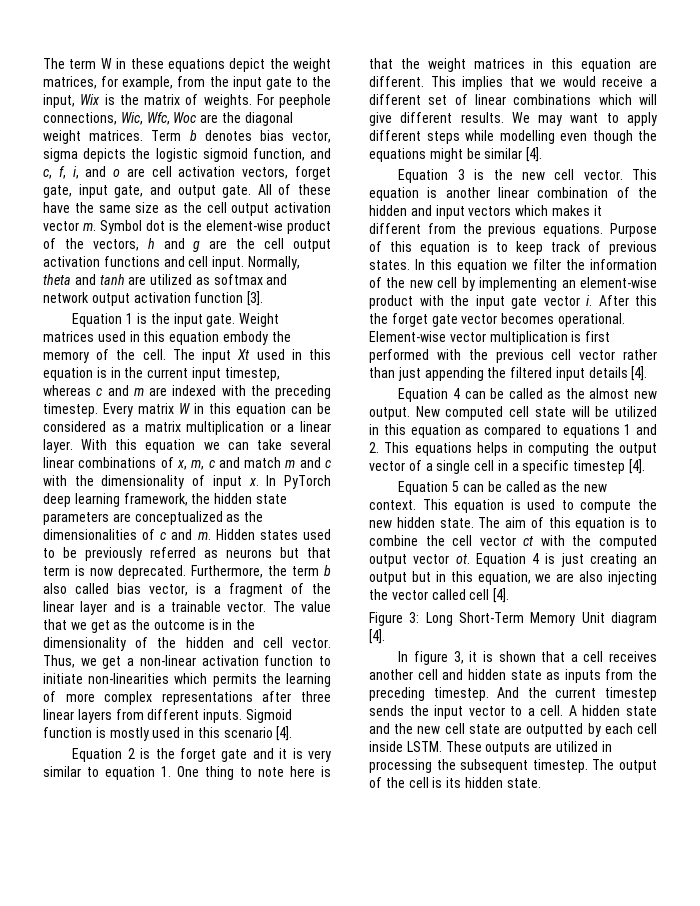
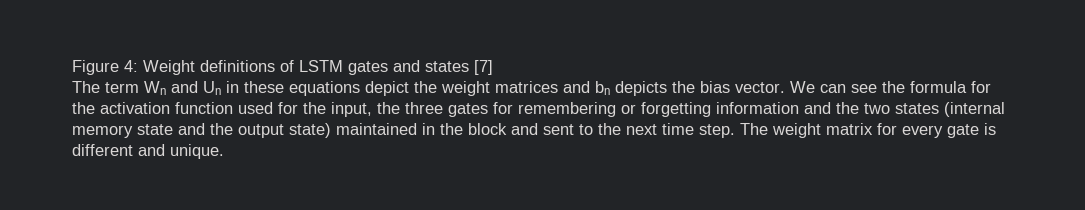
- The term W in these equations depict the weight matrices, for example, from the input gate to the input, Wix is the matrix of weights. For peephole connections, Wic, Wfc, Woc are the diagonal weight matrices. Term b denotes bias vector, sigma depicts the logistic sigmoid function, and c, f, i, and o are cell activation vectors, forget gate, input gate, and output gate. All of these have the same size as the cell output activation vector m. Symbol dot is the element-wise product of the vectors, h and g are the cell output activation functions and cell input. Normally, theta and tanh are utilized as softmax and network output activation function [3].
- Equation 1 is the input gate. Weight matrices used in this equation embody the memory of the cell. The input Xt used in this equation is in the current input timestep, whereas c and m are indexed with the preceding timestep. Every matrix W in this equation can be considered as a matrix multiplication or a linear layer. With this equation we can take several linear combinations of x, m, c and match m and c with the dimensionality of input x. In PyTorch deep learning framework, the hidden state parameters are conceptualized as the dimensionalities of c and m. Hidden states used to be previously referred as neurons but that term is now deprecated. Furthermore, the term b also called bias vector, is a fragment of the linear layer and is a trainable vector. The value that we get as the outcome is in the dimensionality of the hidden and cell vector. Thus, we get a non-linear activation function to initiate non-linearities which permits the learning of more complex representations after three linear layers from different inputs. Sigmoid function is mostly used in this scenario [4].
- Equation 2 is the forget gate and it is very similar to equation 1. One thing to note here is that the weight matrices in this equation are different. This implies that we would receive a different set of linear combinations which will give different results. We may want to apply different steps while modelling even though the equations might be similar [4].
- Equation 3 is the new cell vector. This equation is another linear combination of the hidden and input vectors which makes it different from the previous equations. Purpose of this equation is to keep track of previous states. In this equation we filter the information of the new cell by implementing an element-wise product with the input gate vector i. After this the forget gate vector becomes operational. Element-wise vector multiplication is first performed with the previous cell vector rather than just appending the filtered input details [4].
- Equation 4 can be called as the almost new output. New computed cell state will be utilized in this equation as compared to equations 1 and 2. This equations helps in computing the output vector of a single cell in a specific timestep [4].
- Equation 5 can be called as the new context. This equation is used to compute the new hidden state. The aim of this equation is to combine the cell vector ct with the computed output vector ot. Equation 4 is just creating an output but in this equation, we are also injecting the vector called cell [4].
- Figure 3: Long Short-Term Memory Unit diagram [4].
- In figure 3, it is shown that a cell receives another cell and hidden state as inputs from the preceding timestep. And the current timestep sends the input vector to a cell. A hidden state and the new cell state are outputted by each cell inside LSTM. These outputs are utilized in processing the subsequent timestep. The output of the cell is its hidden state.
+ Figure 4: Weight definitions of LSTM gates and states [7]
+ The term Wn and Un in these equations depict the weight matrices and bn depicts the bias vector. We can see the formula for the activation function used for the input, the three gates for remembering or forgetting information and the two states (internal memory state and the output state) maintained in the block and sent to the next time step. The weight matrix for every gate is different and unique.

